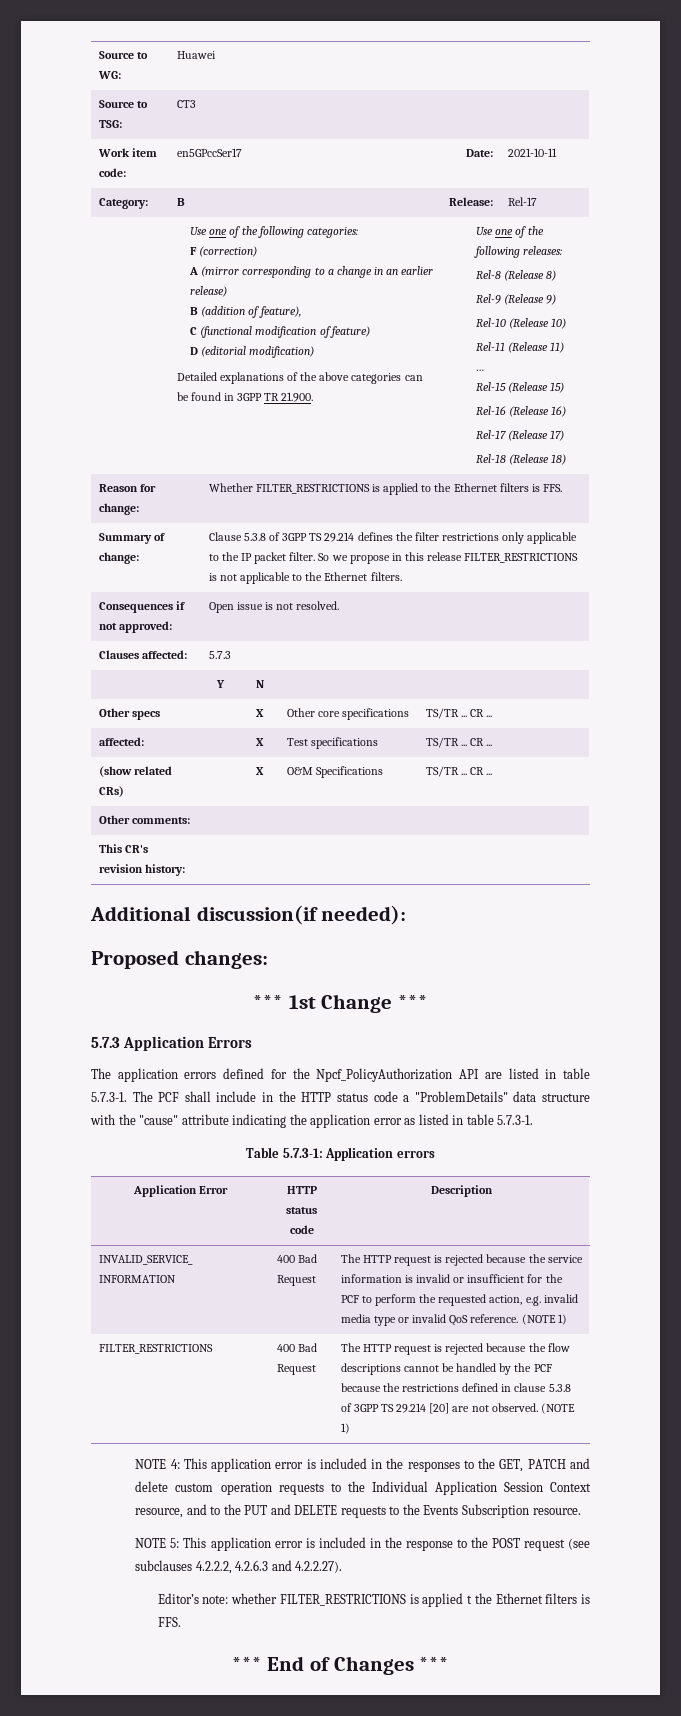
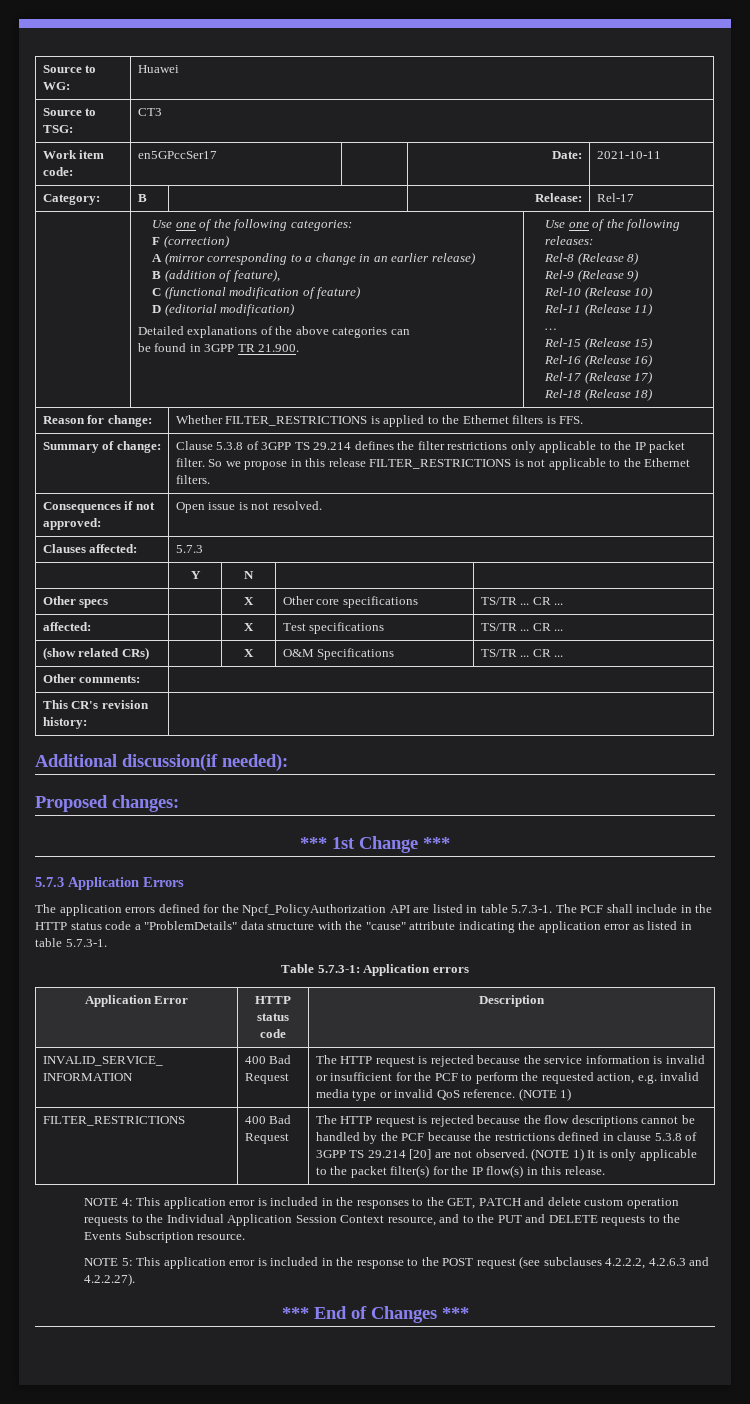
- The HTTP request is rejected because the flow descriptions cannot be handled by the PCF because the restrictions defined in clause 5.3.8 of 3GPP TS 29.214 [20] are not observed. (NOTE 1)
+ The HTTP request is rejected because the flow descriptions cannot be handled by the PCF because the restrictions defined in clause 5.3.8 of 3GPP TS 29.214 [20] are not observed. (NOTE 1) It is only applicable to the packet filter(s) for the IP flow(s) in this release.
- Editor’s note: whether FILTER_RESTRICTIONS is applied t the Ethernet filters is FFS.

